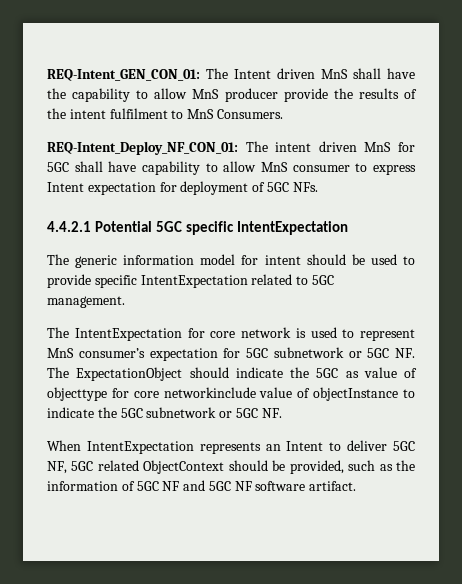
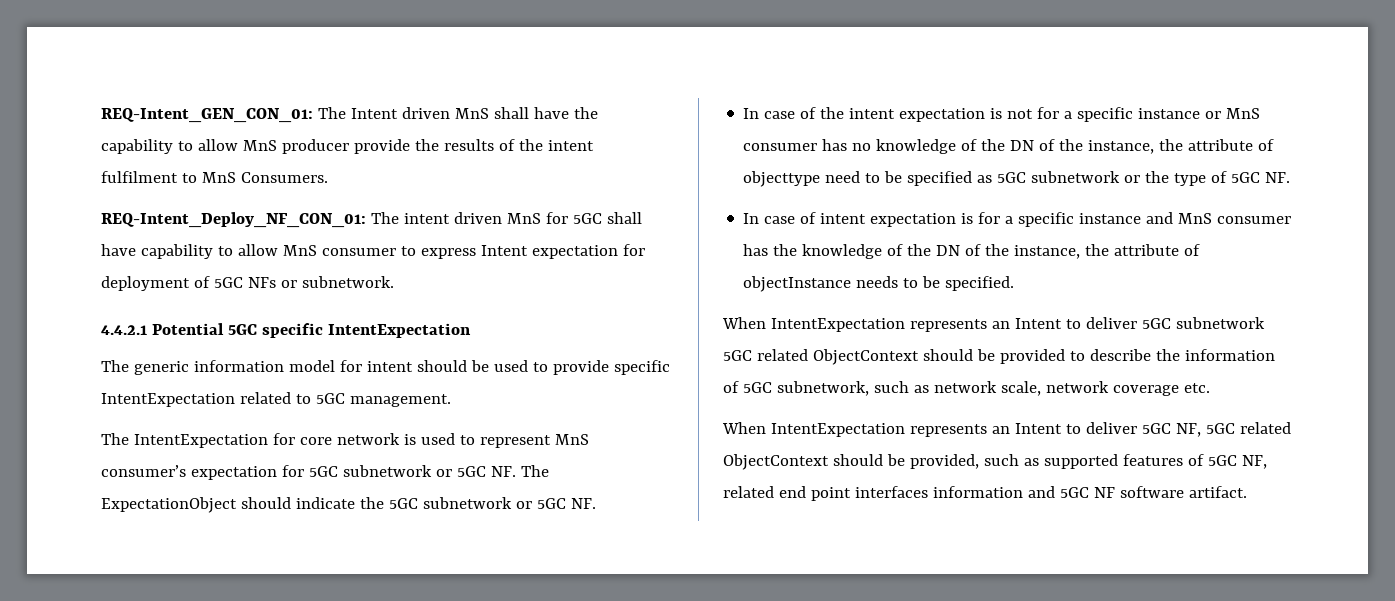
- REQ-Intent_Deploy_NF_CON_01: The intent driven MnS for 5GC shall have capability to allow MnS consumer to express Intent expectation for deployment of 5GC NFs.
+ REQ-Intent_Deploy_NF_CON_01: The intent driven MnS for 5GC shall have capability to allow MnS consumer to express Intent expectation for deployment of 5GC NFs or subnetwork.
- The IntentExpectation for core network is used to represent MnS consumer’s expectation for 5GC subnetwork or 5GC NF. The ExpectationObject should indicate the 5GC as value of objecttype for core networkinclude value of objectInstance to indicate the 5GC subnetwork or 5GC NF.
+ The IntentExpectation for core network is used to represent MnS consumer’s expectation for 5GC subnetwork or 5GC NF. The ExpectationObject should indicate the 5GC subnetwork or 5GC NF.
+ In case of the intent expectation is not for a specific instance or MnS consumer has no knowledge of the DN of the instance, the attribute of objecttype need to be specified as 5GC subnetwork or the type of 5GC NF.
+ In case of intent expectation is for a specific instance and MnS consumer has the knowledge of the DN of the instance, the attribute of objectInstance needs to be specified.
+ When IntentExpectation represents an Intent to deliver 5GC subnetwork 5GC related ObjectContext should be provided to describe the information of 5GC subnetwork, such as network scale, network coverage etc.
- When IntentExpectation represents an Intent to deliver 5GC NF, 5GC related ObjectContext should be provided, such as the information of 5GC NF and 5GC NF software artifact.
+ When IntentExpectation represents an Intent to deliver 5GC NF, 5GC related ObjectContext should be provided, such as supported features of 5GC NF, related end point interfaces information and 5GC NF software artifact.

